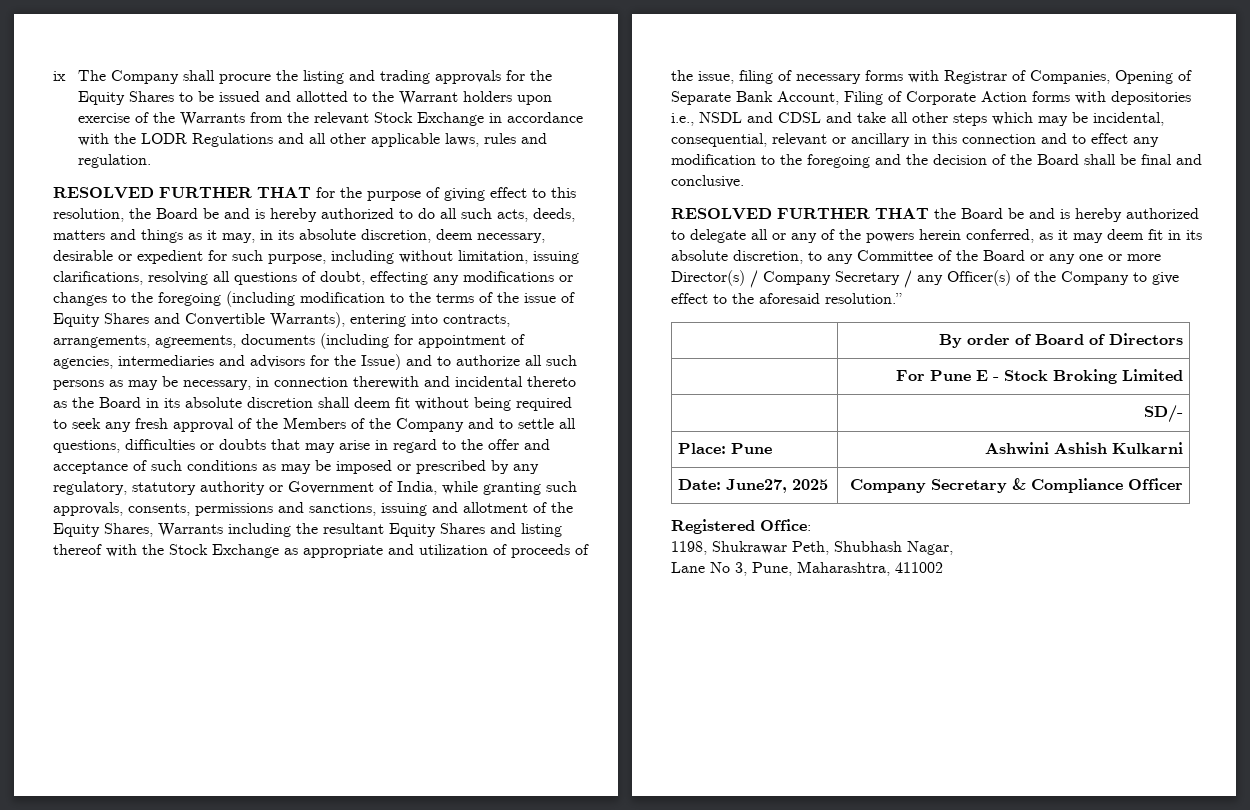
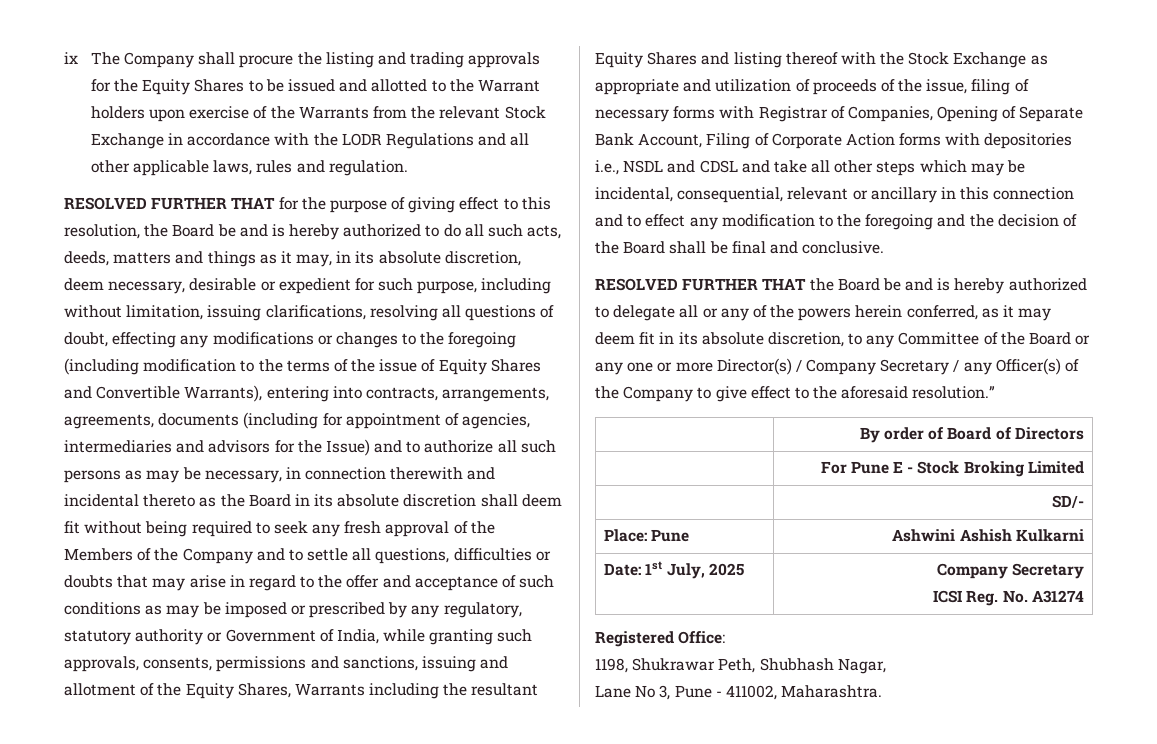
- Date: June27, 2025 | Company Secretary & Compliance Officer
+ Date: 1st July, 2025 | Company Secretary
+ ICSI Reg. No. A31274
- Lane No 3, Pune, Maharashtra, 411002
+ Lane No 3, Pune - 411002, Maharashtra.

